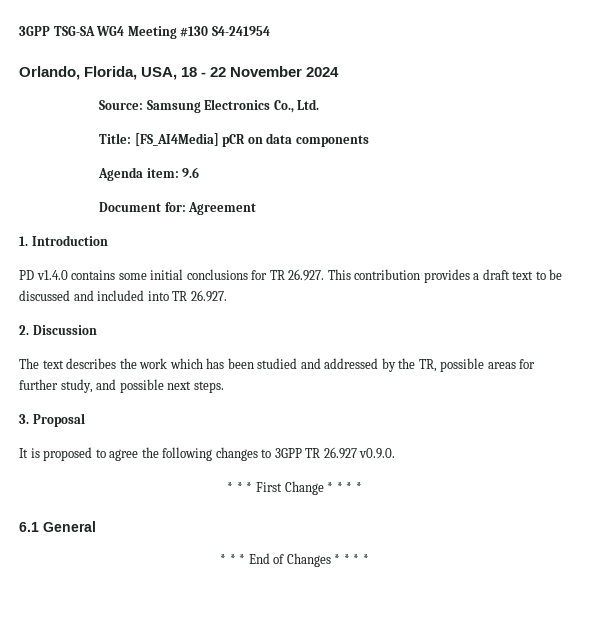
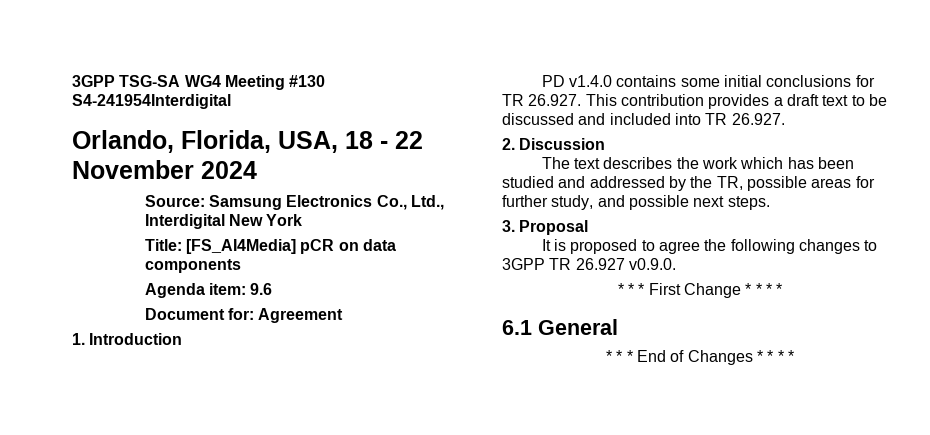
- 3GPP TSG-SA WG4 Meeting #130 S4-241954
+ 3GPP TSG-SA WG4 Meeting #130 S4-241954Interdigital
- Source: Samsung Electronics Co., Ltd.
+ Source: Samsung Electronics Co., Ltd., Interdigital New York

